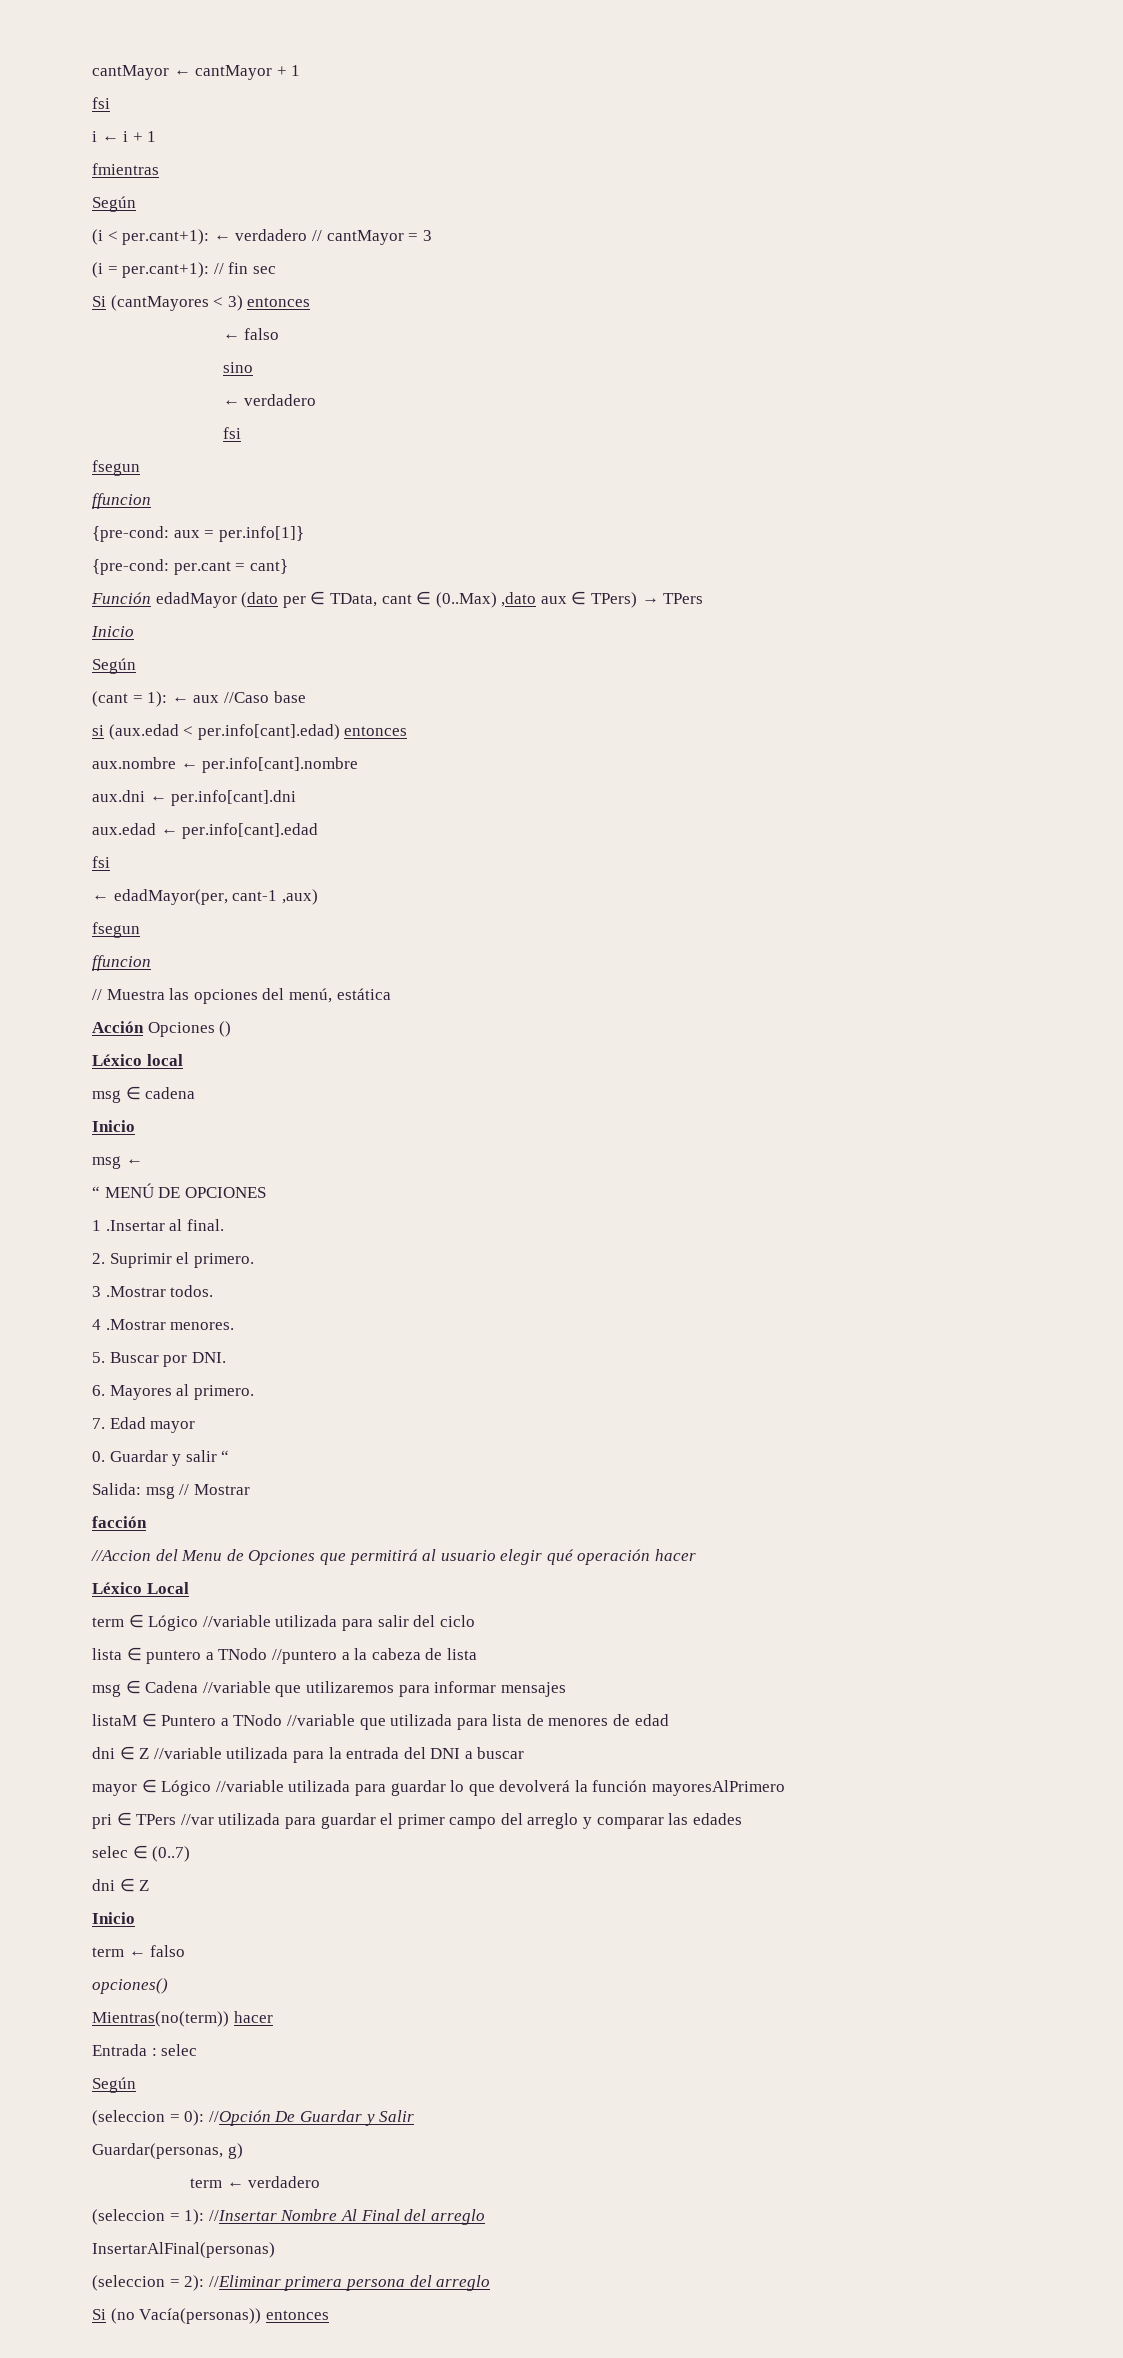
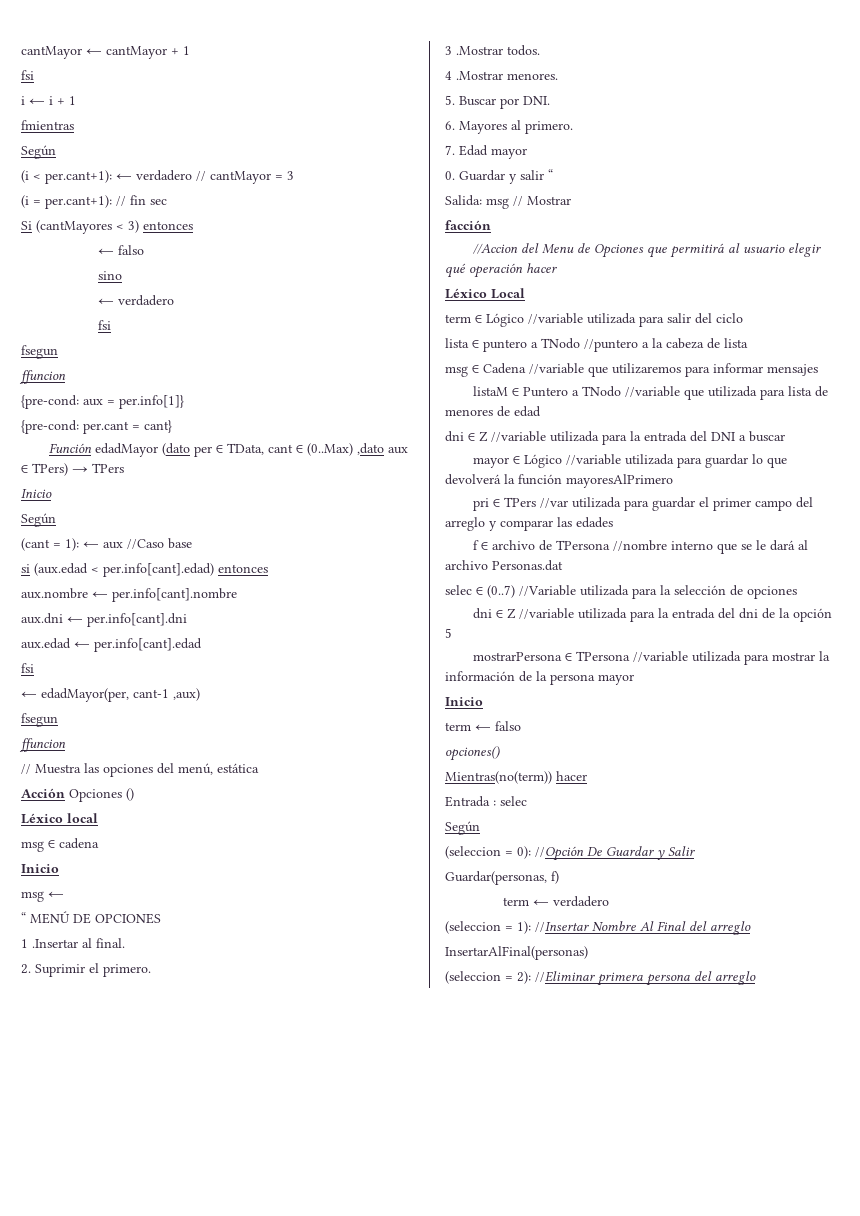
- selec ∈ (0..7)
- dni ∈ Z
+ f ∈ archivo de TPersona //nombre interno que se le dará al archivo Personas.dat
+ selec ∈ (0..7) //Variable utilizada para la selección de opciones
+ dni ∈ Z //variable utilizada para la entrada del dni de la opción 5
+ mostrarPersona ∈ TPersona //variable utilizada para mostrar la información de la persona mayor
- Guardar(personas, g)
+ Guardar(personas, f)
- Si (no Vacía(personas)) entonces

